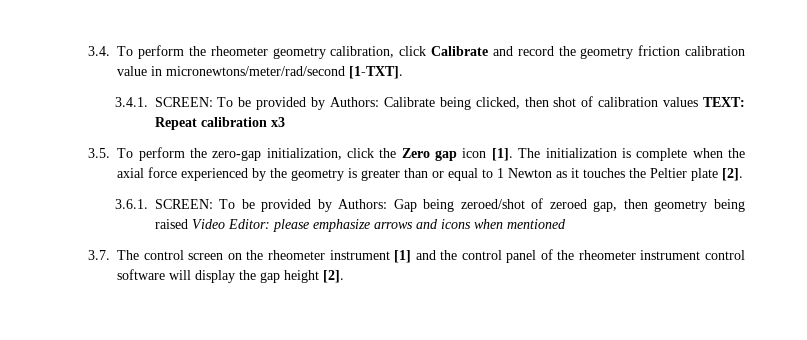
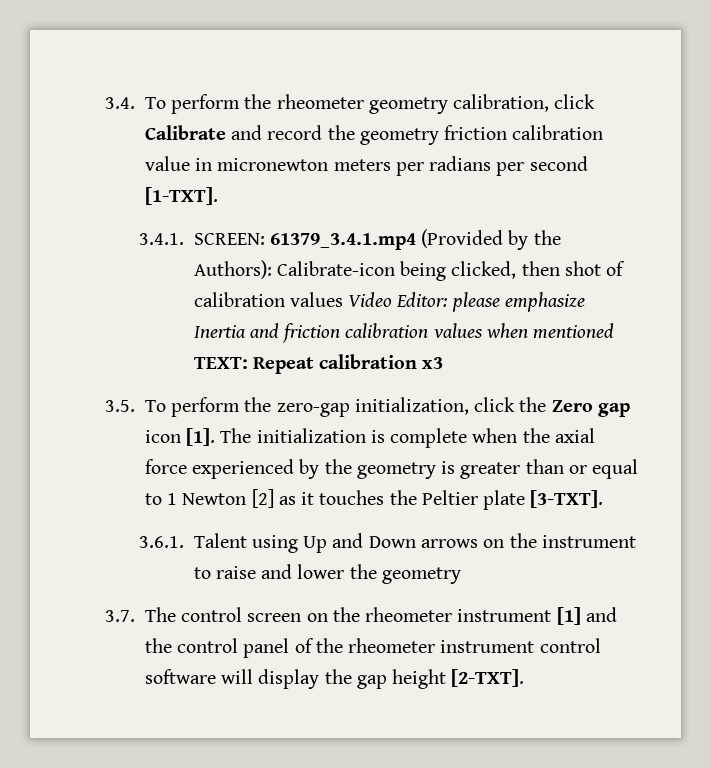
- 3.4. To perform the rheometer geometry calibration, click Calibrate and record the geometry friction calibration value in micronewtons/meter/rad/second [1-TXT].
- 3.4.1. SCREEN: To be provided by Authors: Calibrate being clicked, then shot of calibration values TEXT: Repeat calibration x3
+ 3.4. To perform the rheometer geometry calibration, click Calibrate and record the geometry friction calibration value in micronewton meters per radians per second [1-TXT].
+ 3.4.1. SCREEN: 61379_3.4.1.mp4 (Provided by the Authors): Calibrate-icon being clicked, then shot of calibration values Video Editor: please emphasize Inertia and friction calibration values when mentioned TEXT: Repeat calibration x3
- The initialization is complete when the axial force experienced by the geometry is greater than or equal to 1 Newton as it touches the Peltier plate [2].
+ The initialization is complete when the axial force experienced by the geometry is greater than or equal to 1 Newton [2] as it touches the Peltier plate [3-TXT].
- 3.6.1. SCREEN: To be provided by Authors: Gap being zeroed/shot of zeroed gap, then geometry being raised Video Editor: please emphasize arrows and icons when mentioned
+ 3.6.1. Talent using Up and Down arrows on the instrument to raise and lower the geometry
- 3.7. The control screen on the rheometer instrument [1] and the control panel of the rheometer instrument control software will display the gap height [2].
+ 3.7. The control screen on the rheometer instrument [1] and the control panel of the rheometer instrument control software will display the gap height [2-TXT].

